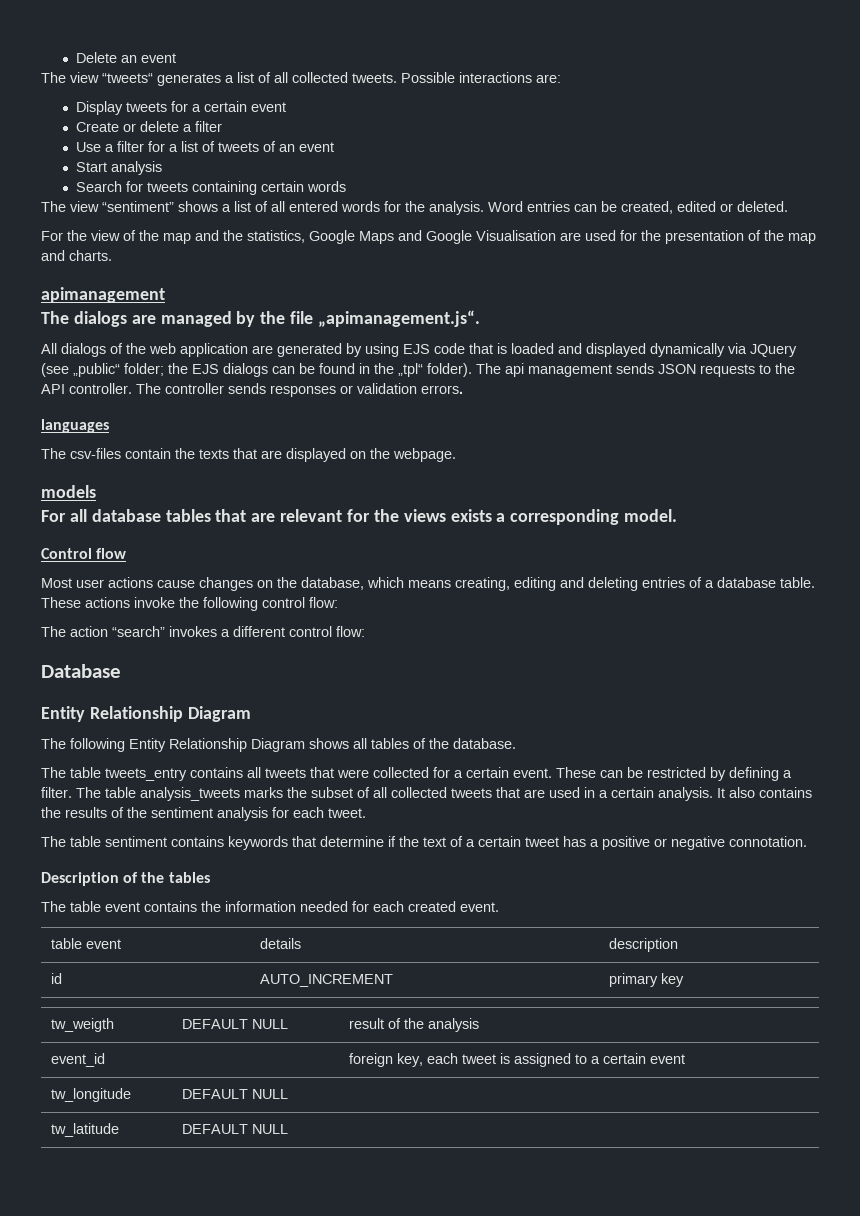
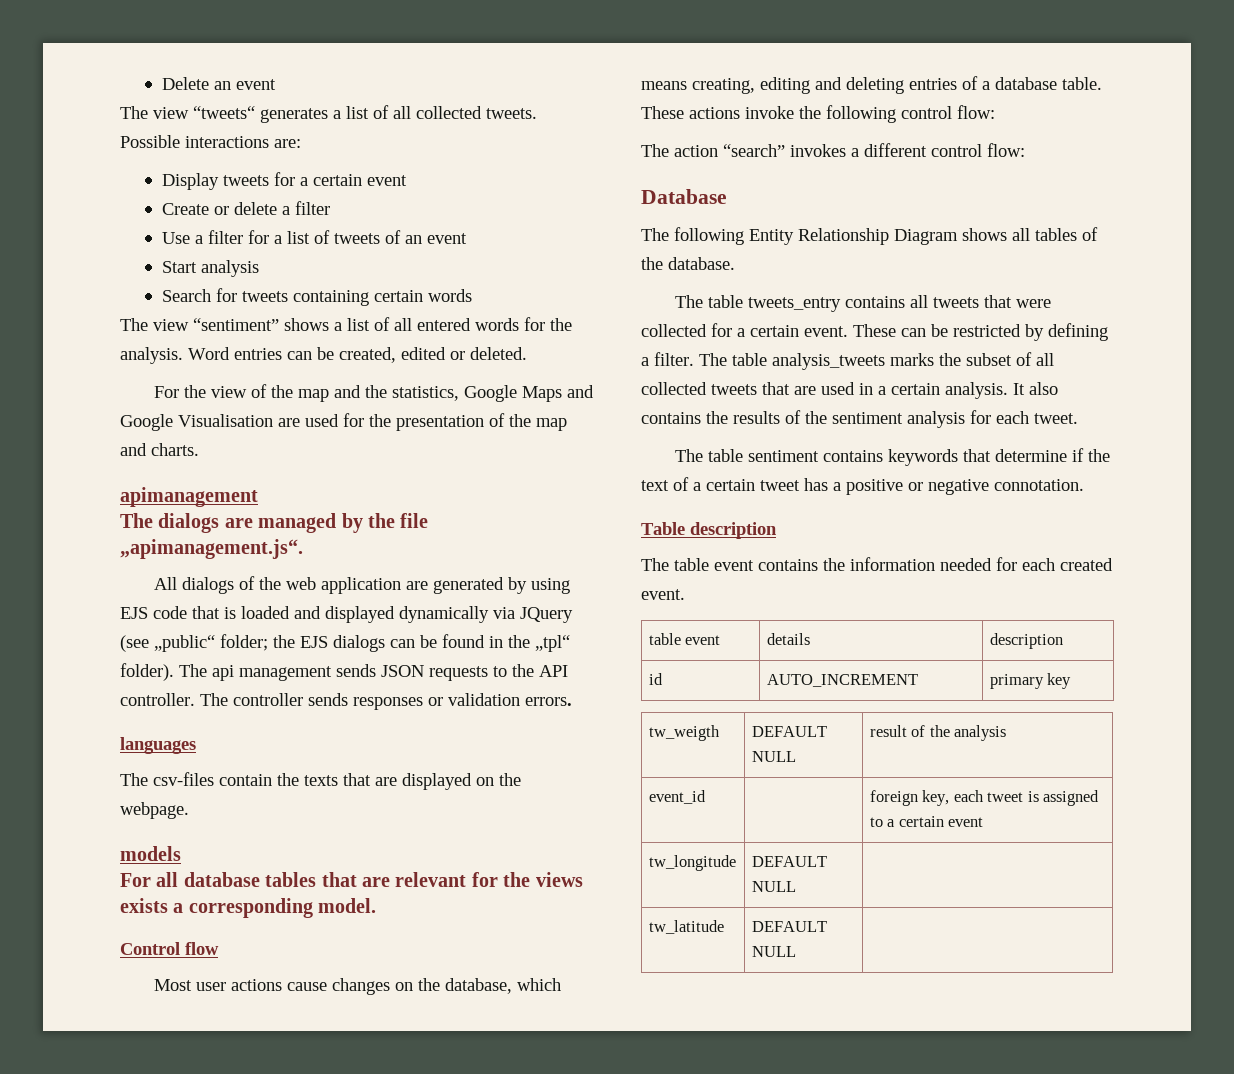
  Database
- Entity Relationship Diagram
- Description of the tables
+ Table description

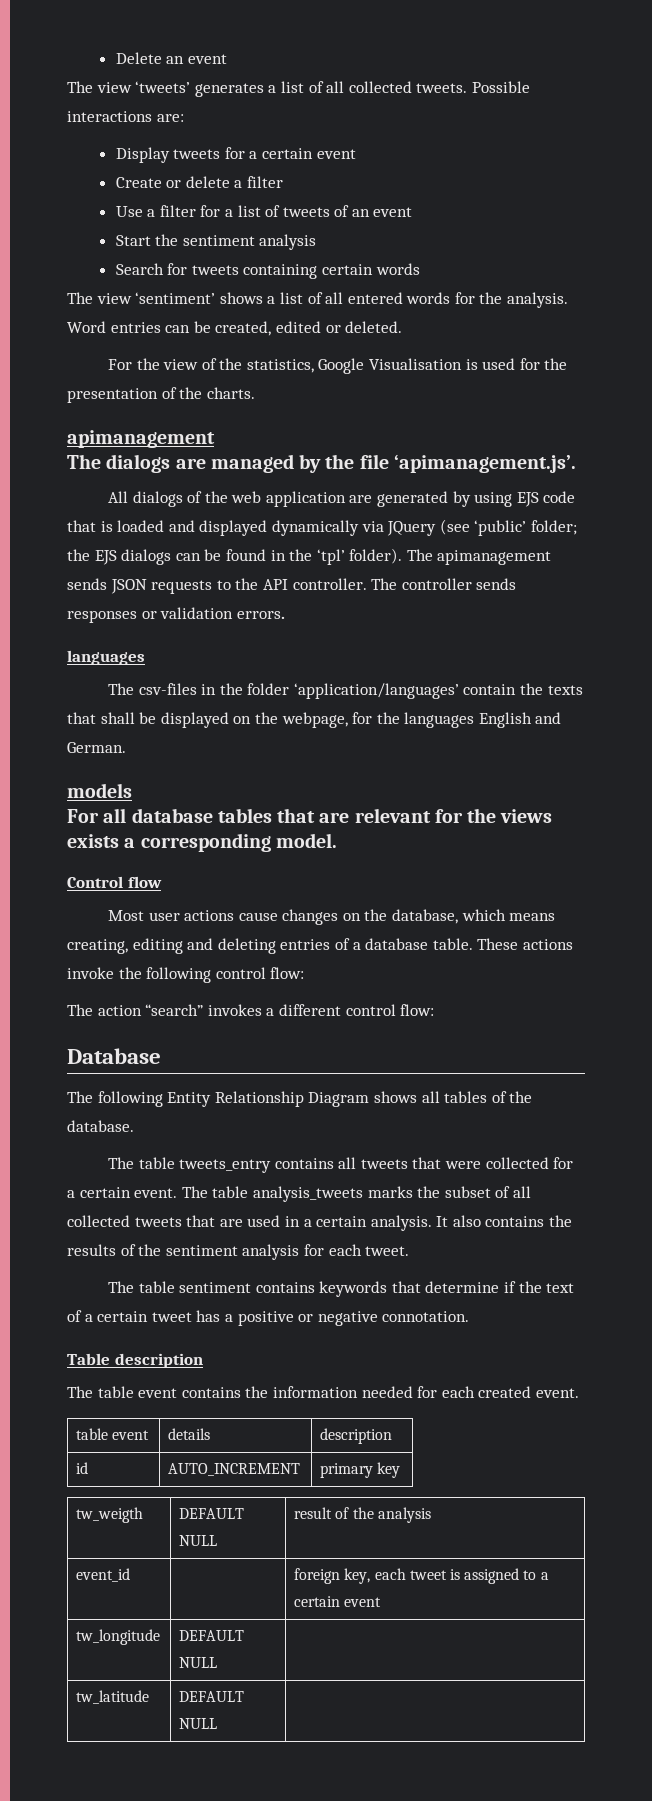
- The view “tweets“ generates a list of all collected tweets.
+ The view ‘tweets’ generates a list of all collected tweets.
- Start analysis
+ Start the sentiment analysis
- The view “sentiment” shows a list of all entered words for the analysis.
+ The view ‘sentiment’ shows a list of all entered words for the analysis.
- For the view of the map and the statistics, Google Maps and Google Visualisation are used for the presentation of the map and charts.
+ For the view of the statistics, Google Visualisation is used for the presentation of the charts.
- The dialogs are managed by the file „apimanagement.js“.
+ The dialogs are managed by the file ‘apimanagement.js’.
- All dialogs of the web application are generated by using EJS code that is loaded and displayed dynamically via JQuery (see „public“ folder; the EJS dialogs can be found in the „tpl“ folder).
+ All dialogs of the web application are generated by using EJS code that is loaded and displayed dynamically via JQuery (see ‘public’ folder; the EJS dialogs can be found in the ‘tpl’ folder).
- The api management sends JSON requests to the API controller.
+ The apimanagement sends JSON requests to the API controller.
- The csv-files contain the texts that are displayed on the webpage.
+ The csv-files in the folder ‘application/languages’ contain the texts that shall be displayed on the webpage, for the languages English and German.
- These can be restricted by defining a filter.

